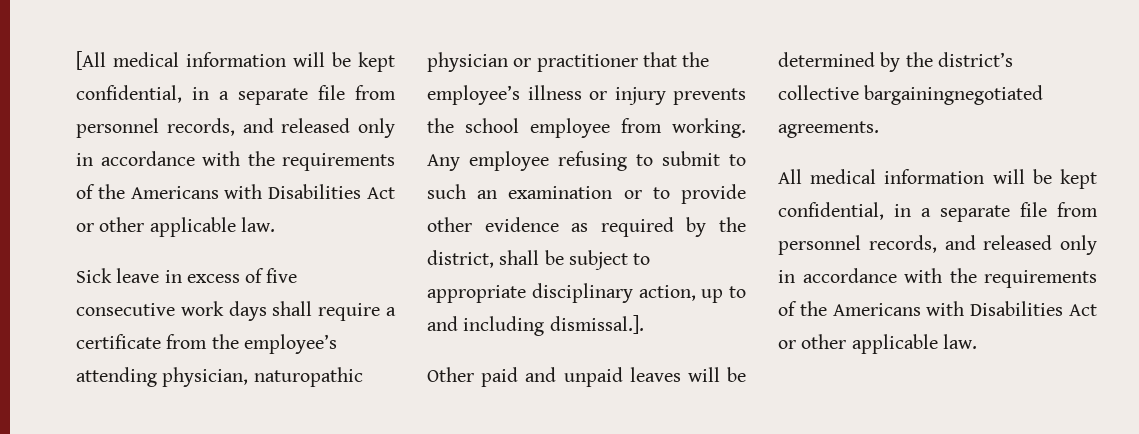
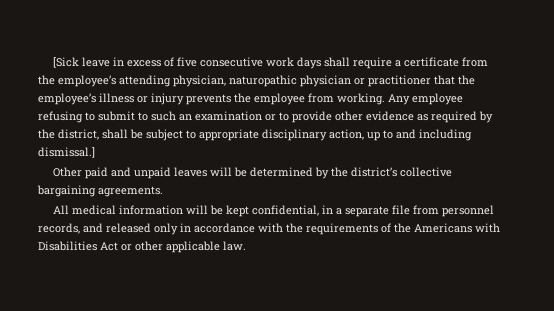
- [All medical information will be kept confidential, in a separate file from personnel records, and released only in accordance with the requirements of the Americans with Disabilities Act or other applicable law.
- Sick leave in excess of five consecutive work days shall require a certificate from the employee’s attending physician, naturopathic physician or practitioner that the employee’s illness or injury prevents the school employee from working.
+ [Sick leave in excess of five consecutive work days shall require a certificate from the employee’s attending physician, naturopathic physician or practitioner that the employee’s illness or injury prevents the employee from working.
- Any employee refusing to submit to such an examination or to provide other evidence as required by the district, shall be subject to appropriate disciplinary action, up to and including dismissal.].
+ Any employee refusing to submit to such an examination or to provide other evidence as required by the district, shall be subject to appropriate disciplinary action, up to and including dismissal.]
- Other paid and unpaid leaves will be determined by the district’s collective bargainingnegotiated agreements.
+ Other paid and unpaid leaves will be determined by the district’s collective bargaining agreements.

